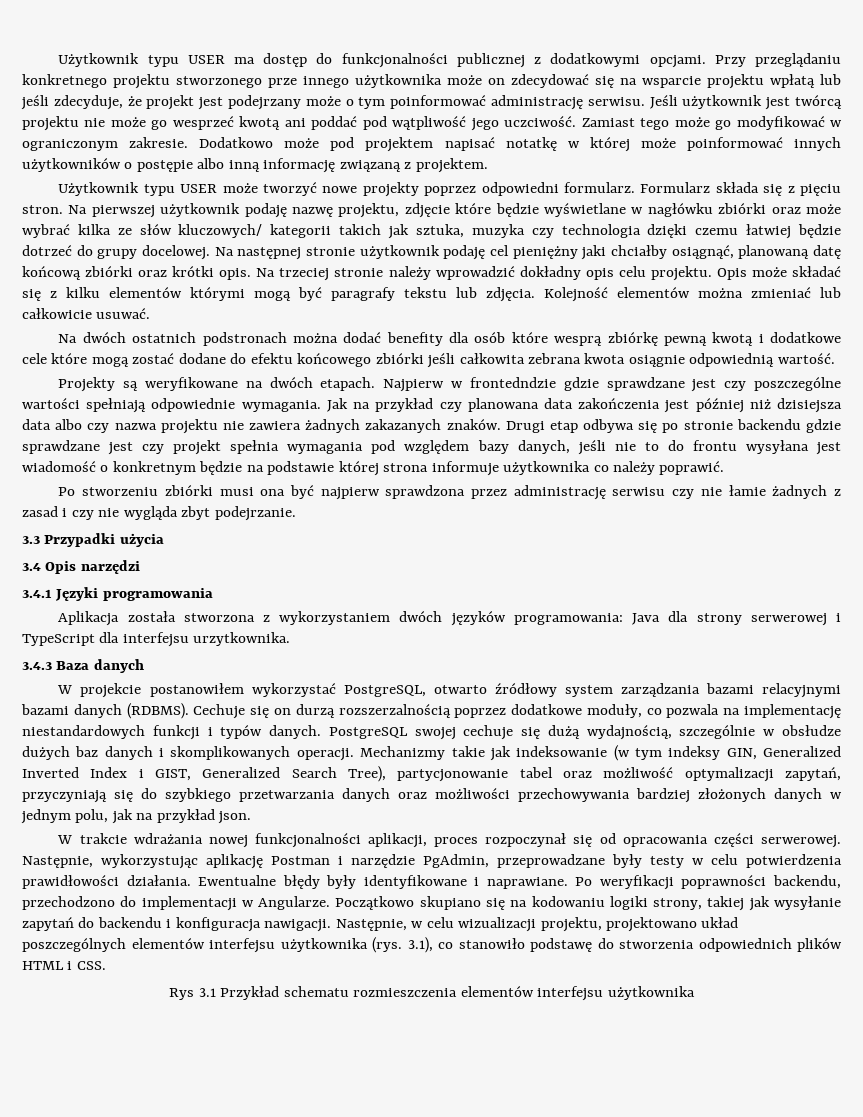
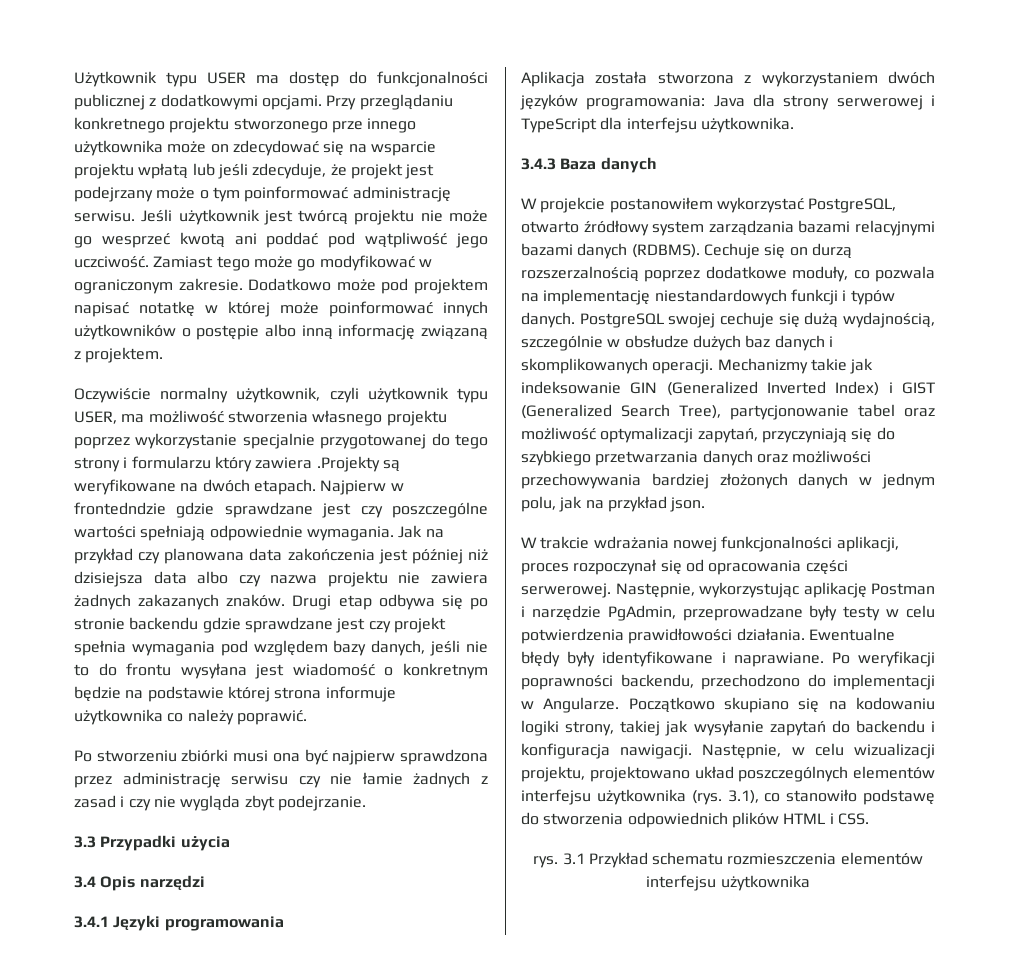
- Użytkownik typu USER może tworzyć nowe projekty poprzez odpowiedni formularz. Formularz składa się z pięciu stron. Na pierwszej użytkownik podaję nazwę projektu, zdjęcie które będzie wyświetlane w nagłówku zbiórki oraz może wybrać kilka ze słów kluczowych/ kategorii takich jak sztuka, muzyka czy technologia dzięki czemu łatwiej będzie dotrzeć do grupy docelowej. Na następnej stronie użytkownik podaję cel pieniężny jaki chciałby osiągnąć, planowaną datę końcową zbiórki oraz krótki opis. Na trzeciej stronie należy wprowadzić dokładny opis celu projektu. Opis może składać się z kilku elementów którymi mogą być paragrafy tekstu lub zdjęcia. Kolejność elementów można zmieniać lub całkowicie usuwać.
- Na dwóch ostatnich podstronach można dodać benefity dla osób które wesprą zbiórkę pewną kwotą i dodatkowe cele które mogą zostać dodane do efektu końcowego zbiórki jeśli całkowita zebrana kwota osiągnie odpowiednią wartość.
- Projekty są weryfikowane na dwóch etapach.
+ Oczywiście normalny użytkownik, czyli użytkownik typu USER, ma możliwość stworzenia własnego projektu poprzez wykorzystanie specjalnie przygotowanej do tego strony i formularzu który zawiera .Projekty są weryfikowane na dwóch etapach.
- Aplikacja została stworzona z wykorzystaniem dwóch języków programowania: Java dla strony serwerowej i TypeScript dla interfejsu urzytkownika.
+ Aplikacja została stworzona z wykorzystaniem dwóch języków programowania: Java dla strony serwerowej i TypeScript dla interfejsu użytkownika.
- Mechanizmy takie jak indeksowanie (w tym indeksy GIN, Generalized Inverted Index i GIST, Generalized Search Tree), partycjonowanie tabel oraz możliwość optymalizacji zapytań, przyczyniają się do szybkiego przetwarzania danych oraz możliwości przechowywania bardziej złożonych danych w jednym polu, jak na przykład json.
+ Mechanizmy takie jak indeksowanie GIN (Generalized Inverted Index) i GIST (Generalized Search Tree), partycjonowanie tabel oraz możliwość optymalizacji zapytań, przyczyniają się do szybkiego przetwarzania danych oraz możliwości przechowywania bardziej złożonych danych w jednym polu, jak na przykład json.
- Rys 3.1 Przykład schematu rozmieszczenia elementów interfejsu użytkownika
+ rys. 3.1 Przykład schematu rozmieszczenia elementów interfejsu użytkownika

